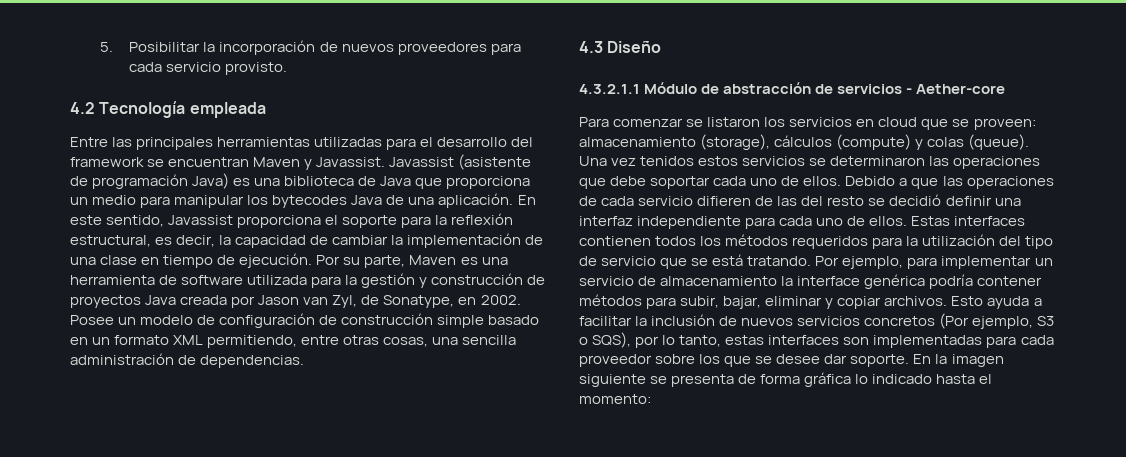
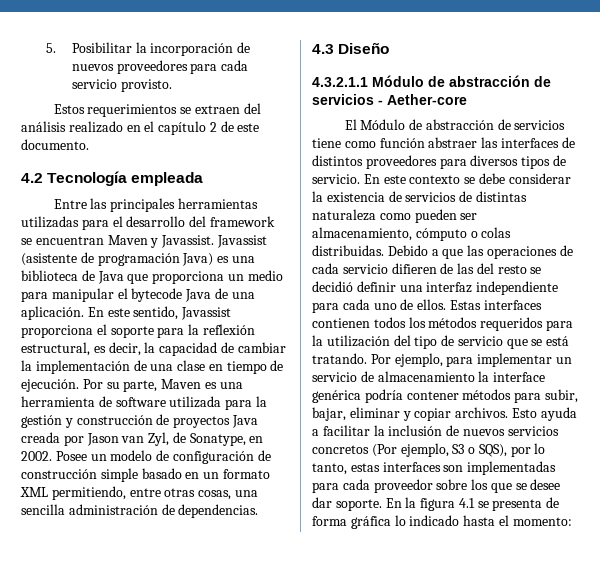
+ Estos requerimientos se extraen del análisis realizado en el capítulo 2 de este documento.
- Javassist (asistente de programación Java) es una biblioteca de Java que proporciona un medio para manipular los bytecodes Java de una aplicación.
+ Javassist (asistente de programación Java) es una biblioteca de Java que proporciona un medio para manipular el bytecode Java de una aplicación.
- Para comenzar se listaron los servicios en cloud que se proveen: almacenamiento (storage), cálculos (compute) y colas (queue). Una vez tenidos estos servicios se determinaron las operaciones que debe soportar cada uno de ellos.
+ El Módulo de abstracción de servicios tiene como función abstraer las interfaces de distintos proveedores para diversos tipos de servicio. En este contexto se debe considerar la existencia de servicios de distintas naturaleza como pueden ser almacenamiento, cómputo o colas distribuidas.
- En la imagen siguiente se presenta de forma gráfica lo indicado hasta el momento:
+ En la figura 4.1 se presenta de forma gráfica lo indicado hasta el momento:

